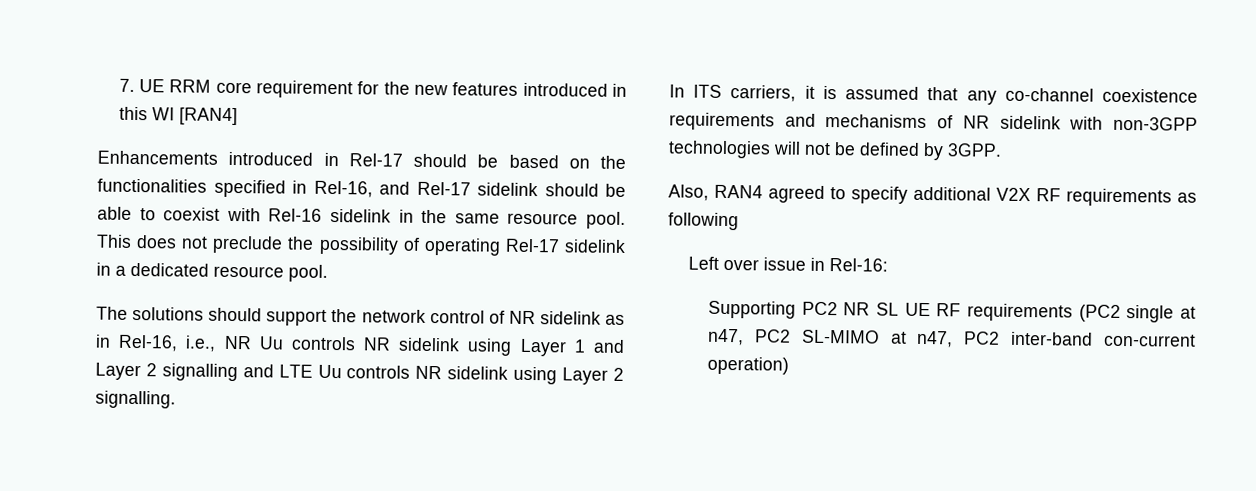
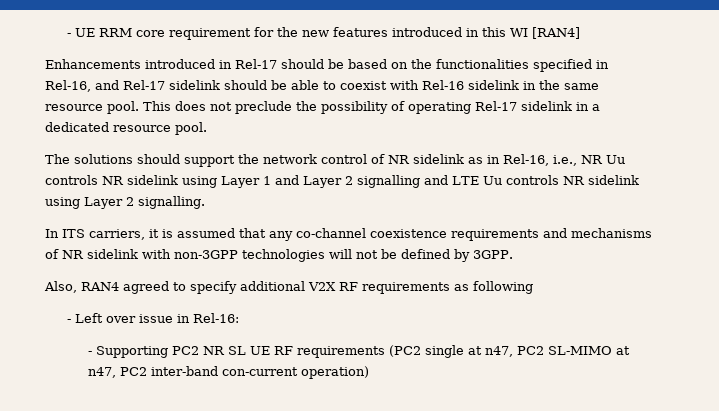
- 7. UE RRM core requirement for the new features introduced in this WI [RAN4]
+ - UE RRM core requirement for the new features introduced in this WI [RAN4]
- Left over issue in Rel-16:
+ - Left over issue in Rel-16:
- Supporting PC2 NR SL UE RF requirements (PC2 single at n47, PC2 SL-MIMO at n47, PC2 inter-band con-current operation)
+ - Supporting PC2 NR SL UE RF requirements (PC2 single at n47, PC2 SL-MIMO at n47, PC2 inter-band con-current operation)

